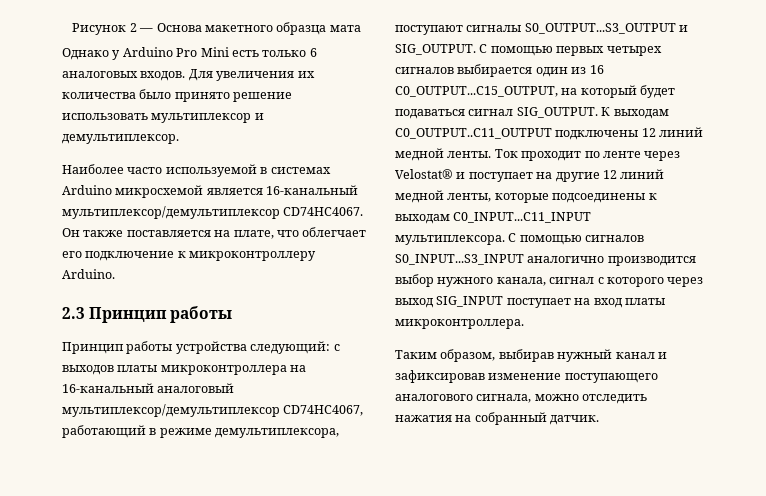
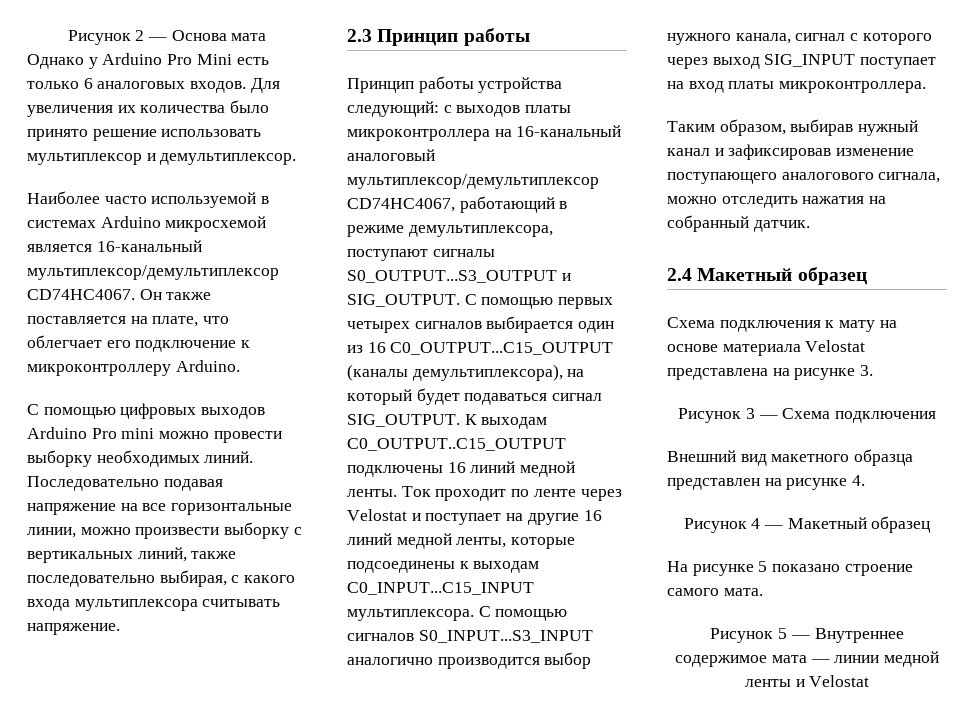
- Рисунок 2 — Основа макетного образца мата
+ Рисунок 2 — Основа мата
+ С помощью цифровых выходов Arduino Pro mini можно провести выборку необходимых линий. Последовательно подавая напряжение на все горизонтальные линии, можно произвести выборку с вертикальных линий, также последовательно выбирая, с какого входа мультиплексора считывать напряжение.
- С помощью первых четырех сигналов выбирается один из 16 C0_OUTPUT...C15_OUTPUT, на который будет подаваться сигнал SIG_OUTPUT.
+ С помощью первых четырех сигналов выбирается один из 16 C0_OUTPUT...C15_OUTPUT (каналы демультиплексора), на который будет подаваться сигнал SIG_OUTPUT.
- К выходам C0_OUTPUT..C11_OUTPUT подключены 12 линий медной ленты.
+ К выходам C0_OUTPUT..C15_OUTPUT подключены 16 линий медной ленты.
- Ток проходит по ленте через Velostat® и поступает на другие 12 линий медной ленты, которые подсоединены к выходам C0_INPUT...C11_INPUT мультиплексора.
+ Ток проходит по ленте через Velostat и поступает на другие 16 линий медной ленты, которые подсоединены к выходам C0_INPUT...C15_INPUT мультиплексора.
+ 2.4 Макетный образец
+ Схема подключения к мату на основе материала Velostat представлена на рисунке 3.
+ Рисунок 3 — Схема подключения
+ Внешний вид макетного образца представлен на рисунке 4.
+ Рисунок 4 — Макетный образец
+ На рисунке 5 показано строение самого мата.
+ Рисунок 5 — Внутреннее содержимое мата — линии медной ленты и Velostat

